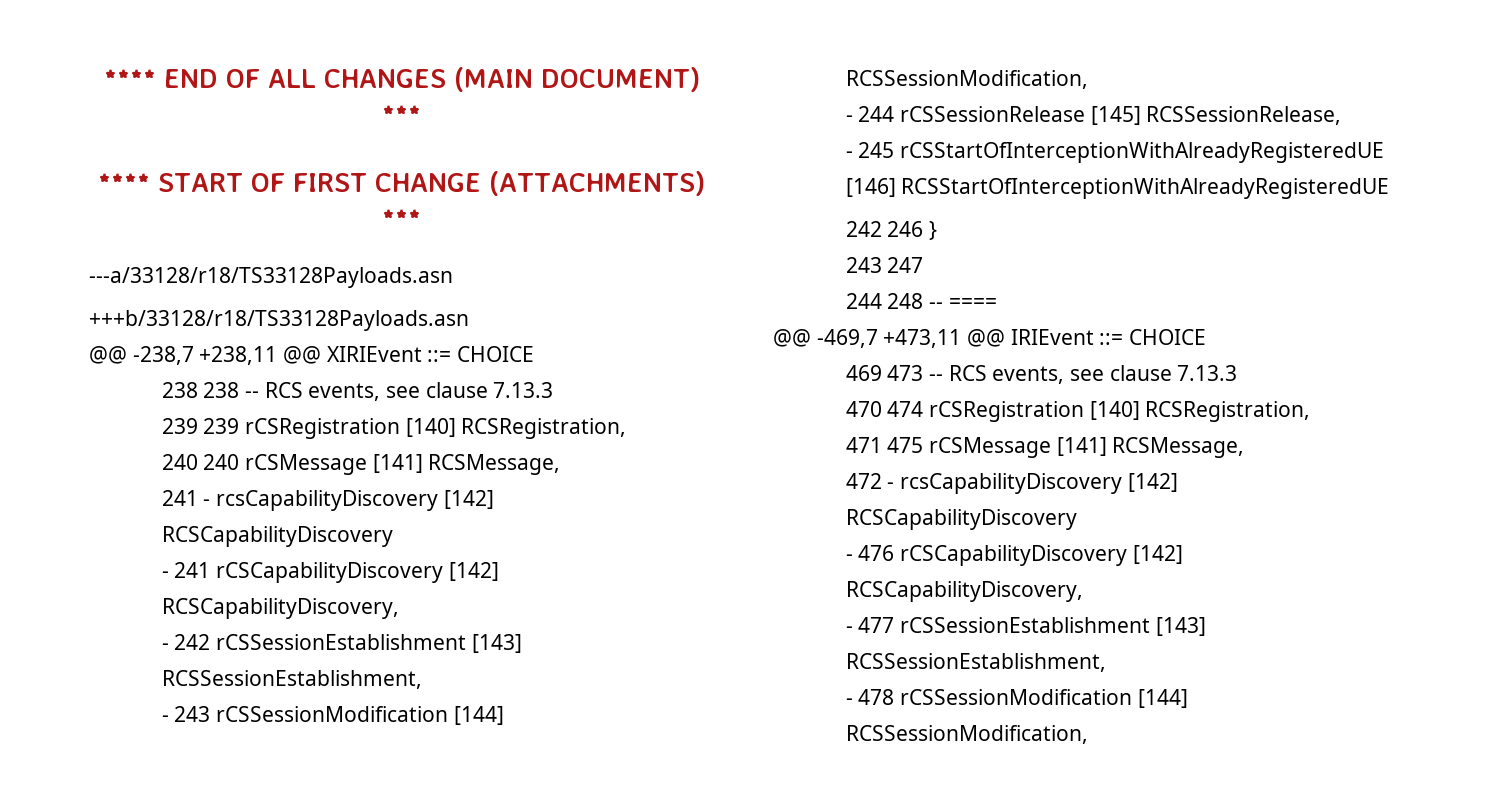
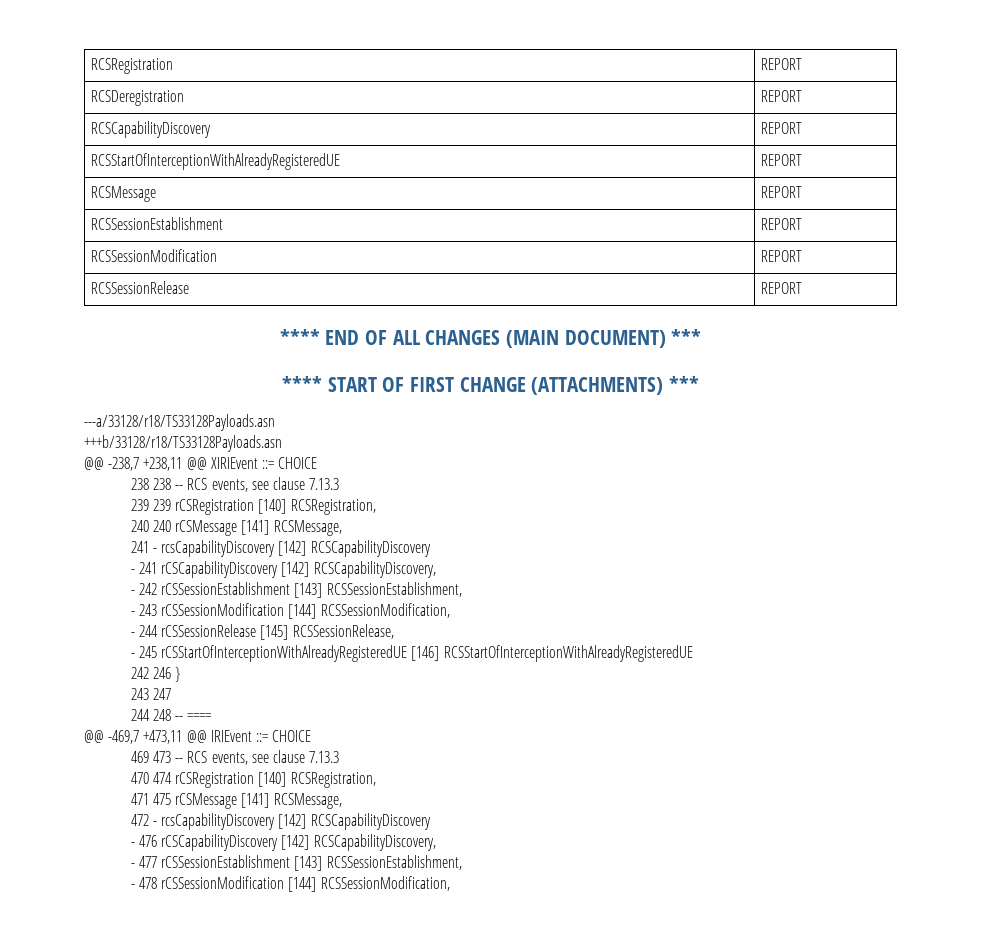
+ RCSRegistration | REPORT
+ RCSDeregistration | REPORT
+ RCSCapabilityDiscovery | REPORT
+ RCSStartOfInterceptionWithAlreadyRegisteredUE | REPORT
+ RCSMessage | REPORT
+ RCSSessionEstablishment | REPORT
+ RCSSessionModification | REPORT
+ RCSSessionRelease | REPORT

